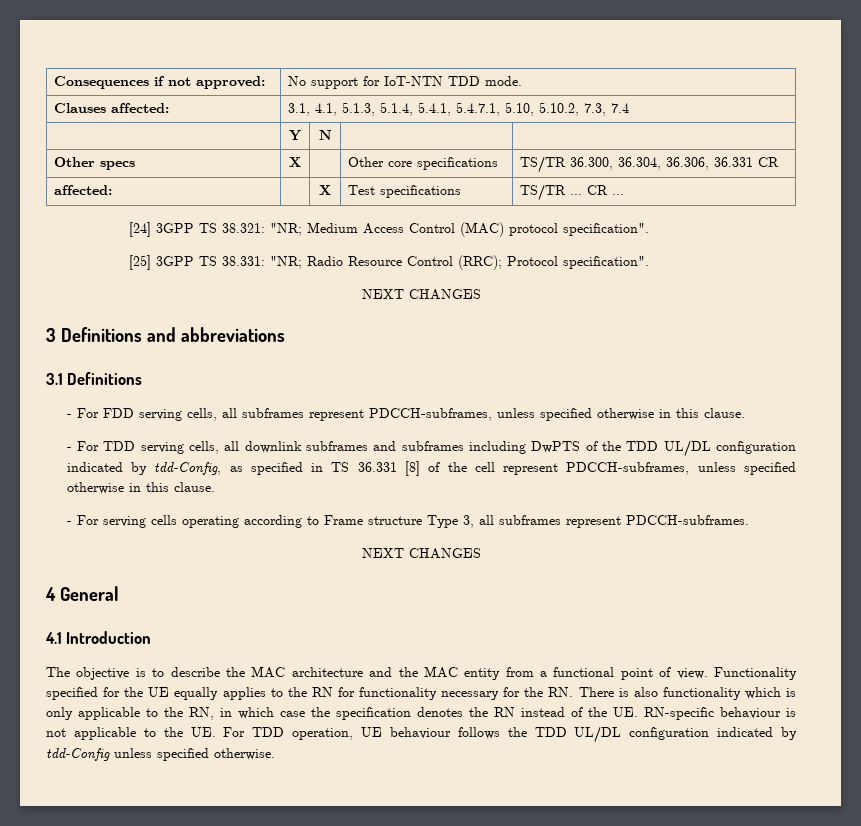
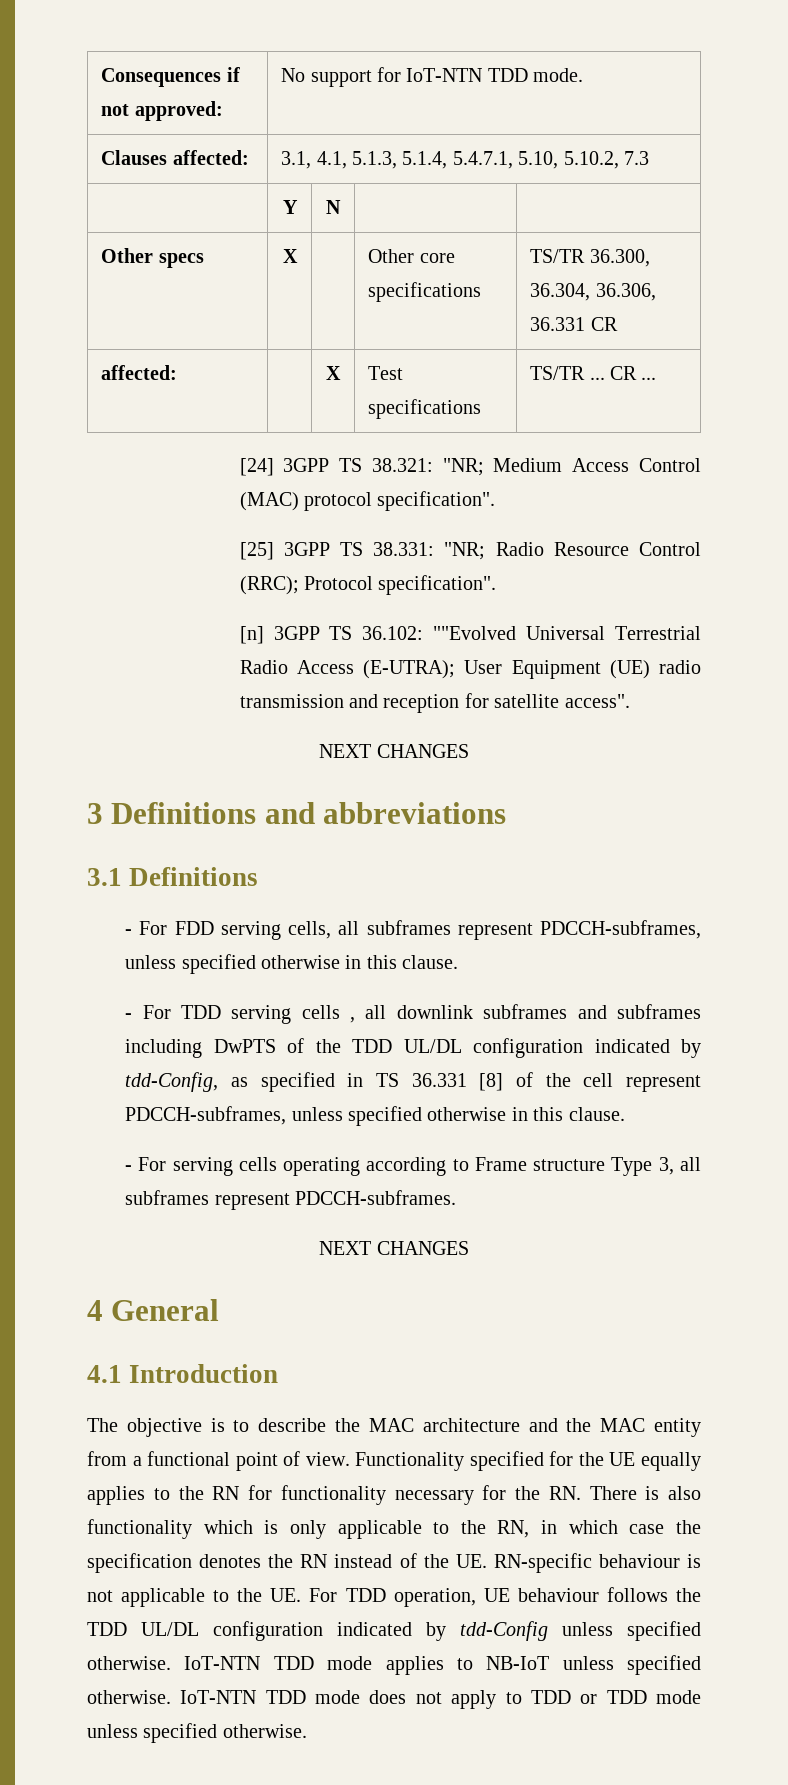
- Clauses affected: | 3.1, 4.1, 5.1.3, 5.1.4, 5.4.1, 5.4.7.1, 5.10, 5.10.2, 7.3, 7.4
+ Clauses affected: | 3.1, 4.1, 5.1.3, 5.1.4, 5.4.7.1, 5.10, 5.10.2, 7.3
+ [n] 3GPP TS 36.102: ""Evolved Universal Terrestrial Radio Access (E-UTRA); User Equipment (UE) radio transmission and reception for satellite access".
- - For TDD serving cells, all downlink subframes and subframes including DwPTS of the TDD UL/DL configuration indicated by tdd-Config, as specified in TS 36.331 [8] of the cell represent PDCCH-subframes, unless specified otherwise in this clause.
+ - For TDD serving cells , all downlink subframes and subframes including DwPTS of the TDD UL/DL configuration indicated by tdd-Config, as specified in TS 36.331 [8] of the cell represent PDCCH-subframes, unless specified otherwise in this clause.
+ IoT-NTN TDD mode applies to NB-IoT unless specified otherwise. IoT-NTN TDD mode does not apply to TDD or TDD mode unless specified otherwise.

